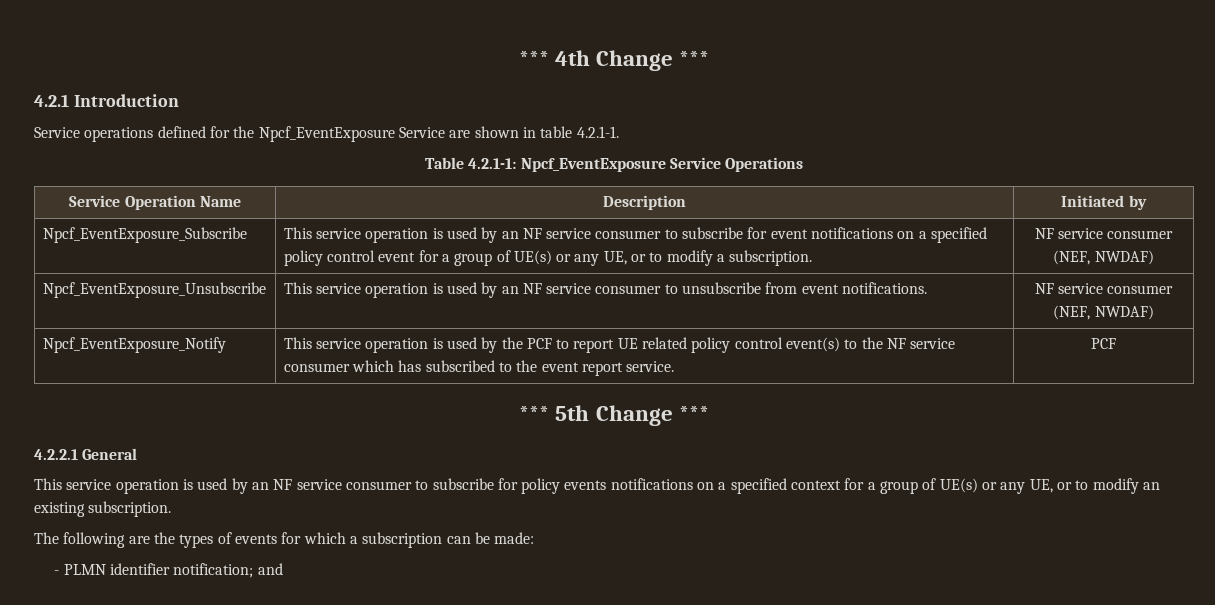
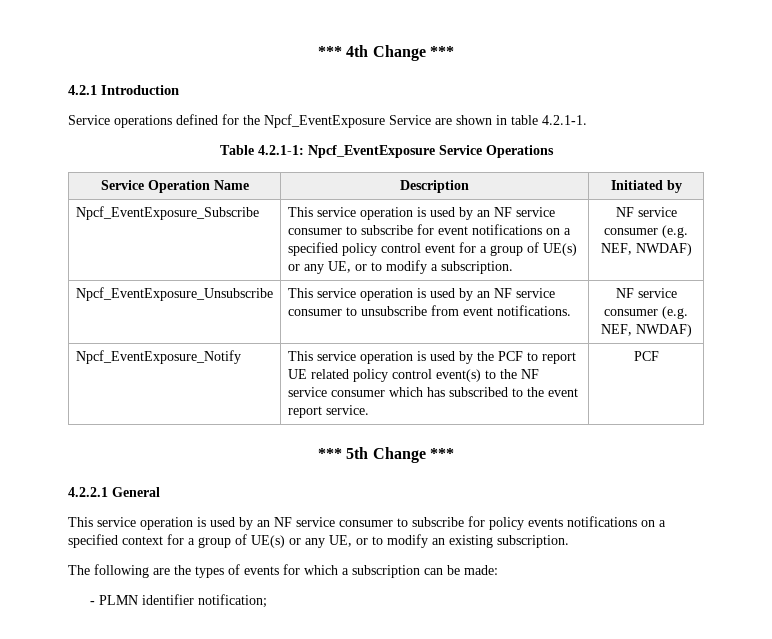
- This service operation is used by an NF service consumer to subscribe for event notifications on a specified policy control event for a group of UE(s) or any UE, or to modify a subscription. | NF service consumer (NEF, NWDAF)
+ This service operation is used by an NF service consumer to subscribe for event notifications on a specified policy control event for a group of UE(s) or any UE, or to modify a subscription. | NF service consumer (e.g. NEF, NWDAF)
- Npcf_EventExposure_Unsubscribe | This service operation is used by an NF service consumer to unsubscribe from event notifications. | NF service consumer (NEF, NWDAF)
+ Npcf_EventExposure_Unsubscribe | This service operation is used by an NF service consumer to unsubscribe from event notifications. | NF service consumer (e.g. NEF, NWDAF)
- - PLMN identifier notification; and
+ - PLMN identifier notification;

